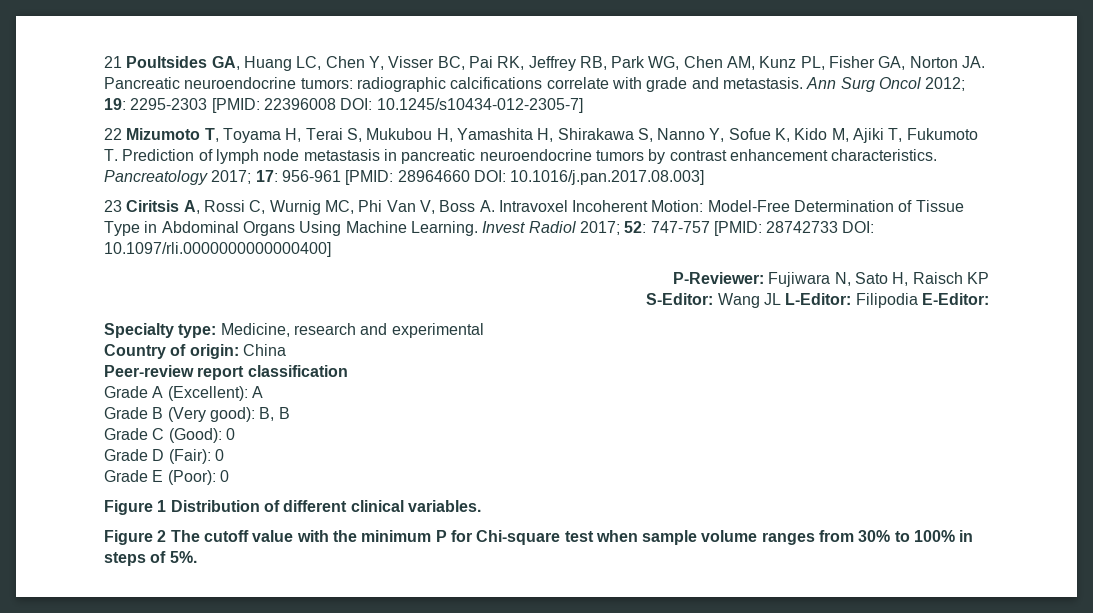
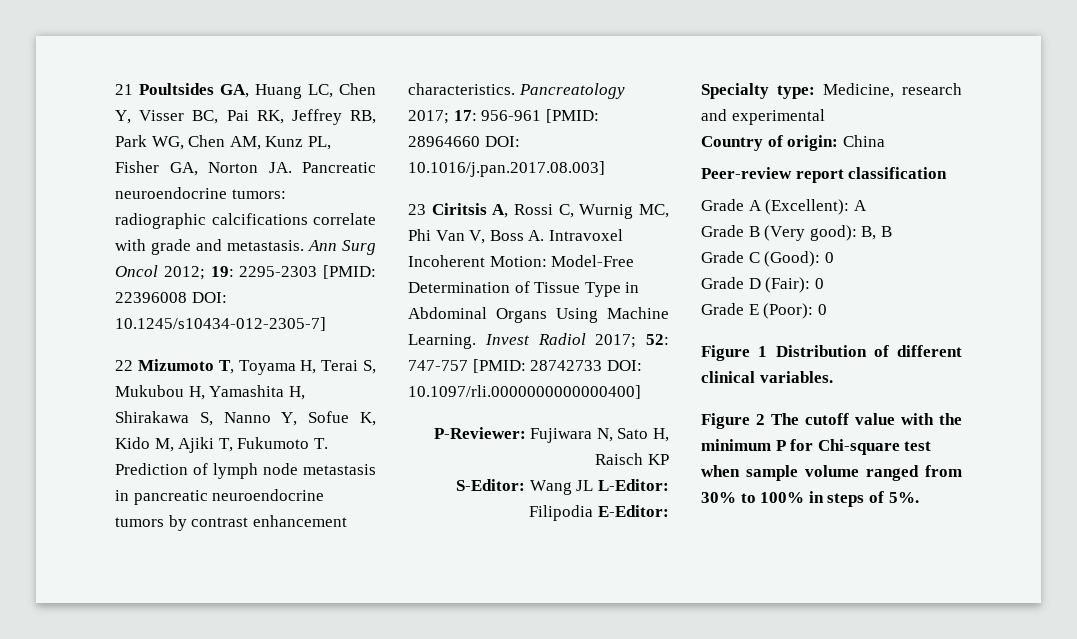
- Figure 2 The cutoff value with the minimum P for Chi-square test when sample volume ranges from 30% to 100% in steps of 5%.
+ Figure 2 The cutoff value with the minimum P for Chi-square test when sample volume ranged from 30% to 100% in steps of 5%.

